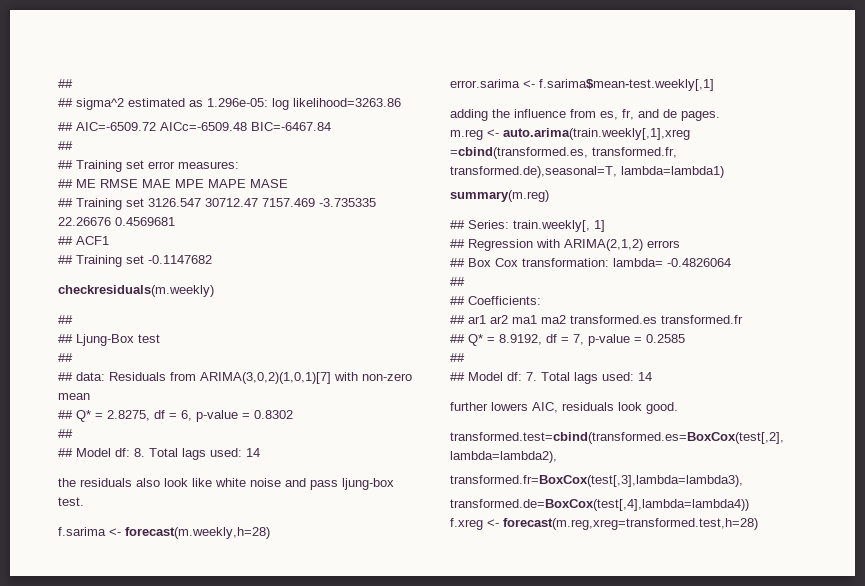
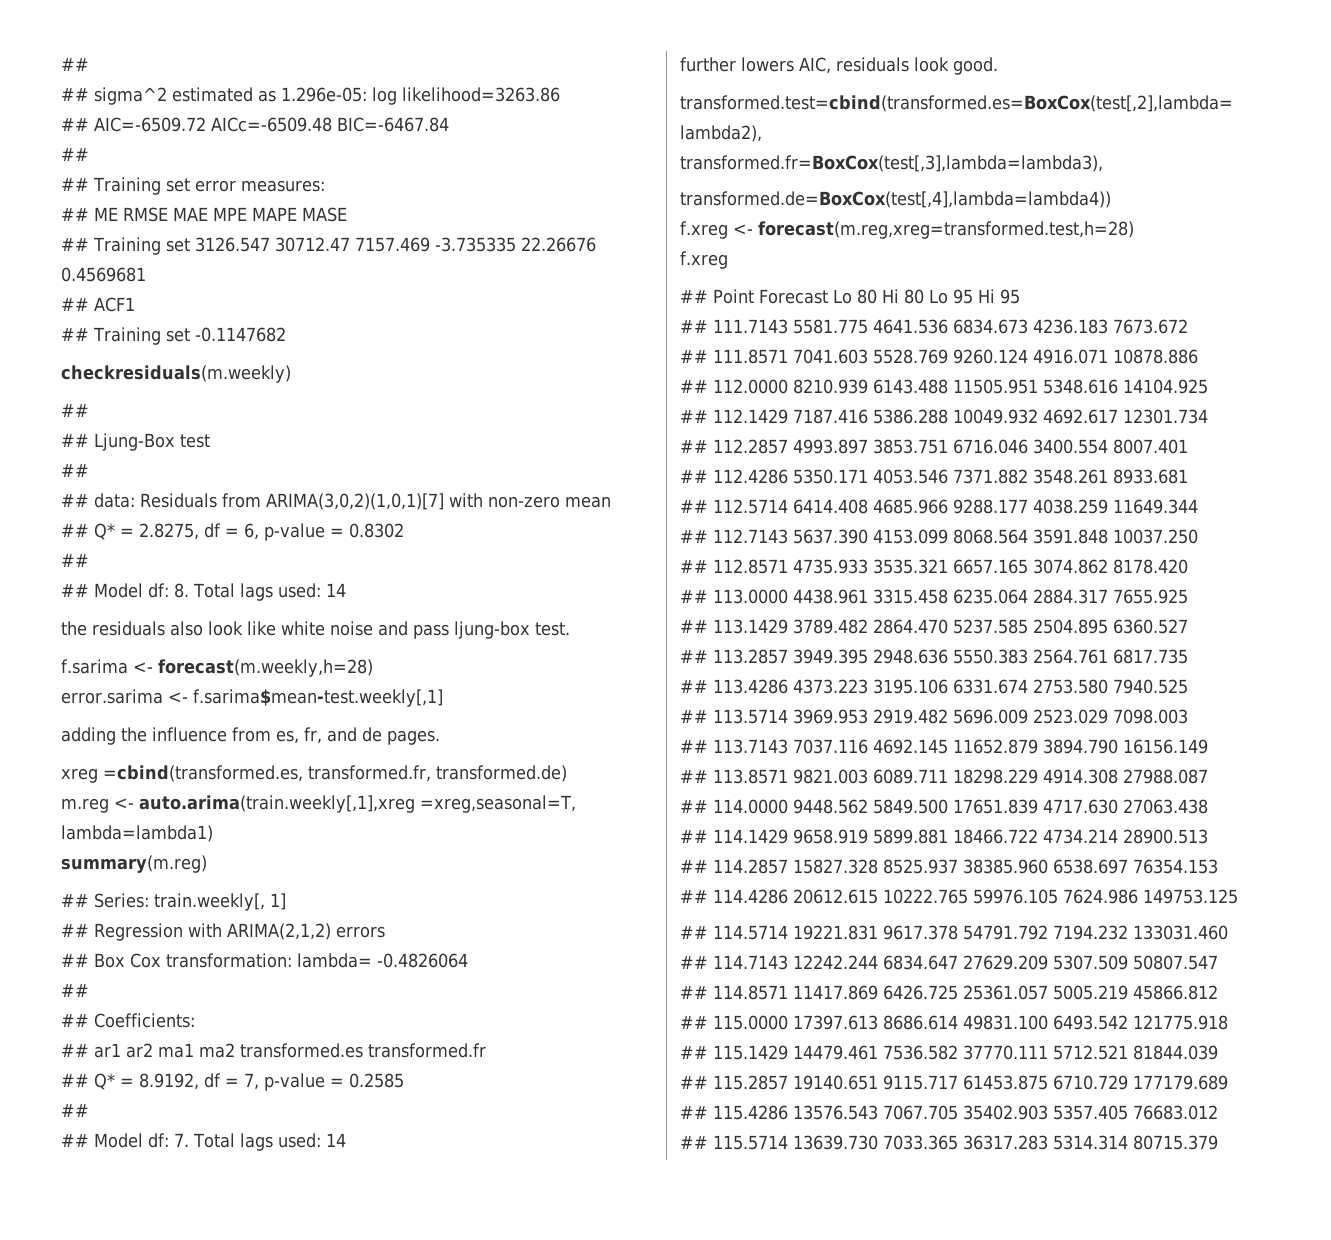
+ xreg =cbind(transformed.es, transformed.fr, transformed.de)
- m.reg <- auto.arima(train.weekly[,1],xreg =cbind(transformed.es, transformed.fr, transformed.de),seasonal=T, lambda=lambda1)
+ m.reg <- auto.arima(train.weekly[,1],xreg =xreg,seasonal=T, lambda=lambda1)
  f.xreg <- forecast(m.reg,xreg=transformed.test,h=28)
+ f.xreg
+ ## Point Forecast Lo 80 Hi 80 Lo 95 Hi 95
+ ## 111.7143 5581.775 4641.536 6834.673 4236.183 7673.672
+ ## 111.8571 7041.603 5528.769 9260.124 4916.071 10878.886
+ ## 112.0000 8210.939 6143.488 11505.951 5348.616 14104.925
+ ## 112.1429 7187.416 5386.288 10049.932 4692.617 12301.734
+ ## 112.2857 4993.897 3853.751 6716.046 3400.554 8007.401
+ ## 112.4286 5350.171 4053.546 7371.882 3548.261 8933.681
+ ## 112.5714 6414.408 4685.966 9288.177 4038.259 11649.344
+ ## 112.7143 5637.390 4153.099 8068.564 3591.848 10037.250
+ ## 112.8571 4735.933 3535.321 6657.165 3074.862 8178.420
+ ## 113.0000 4438.961 3315.458 6235.064 2884.317 7655.925
+ ## 113.1429 3789.482 2864.470 5237.585 2504.895 6360.527
+ ## 113.2857 3949.395 2948.636 5550.383 2564.761 6817.735
+ ## 113.4286 4373.223 3195.106 6331.674 2753.580 7940.525
+ ## 113.5714 3969.953 2919.482 5696.009 2523.029 7098.003
+ ## 113.7143 7037.116 4692.145 11652.879 3894.790 16156.149
+ ## 113.8571 9821.003 6089.711 18298.229 4914.308 27988.087
+ ## 114.0000 9448.562 5849.500 17651.839 4717.630 27063.438
+ ## 114.1429 9658.919 5899.881 18466.722 4734.214 28900.513
+ ## 114.2857 15827.328 8525.937 38385.960 6538.697 76354.153
+ ## 114.4286 20612.615 10222.765 59976.105 7624.986 149753.125
+ ## 114.5714 19221.831 9617.378 54791.792 7194.232 133031.460
+ ## 114.7143 12242.244 6834.647 27629.209 5307.509 50807.547
+ ## 114.8571 11417.869 6426.725 25361.057 5005.219 45866.812
+ ## 115.0000 17397.613 8686.614 49831.100 6493.542 121775.918
+ ## 115.1429 14479.461 7536.582 37770.111 5712.521 81844.039
+ ## 115.2857 19140.651 9115.717 61453.875 6710.729 177179.689
+ ## 115.4286 13576.543 7067.705 35402.903 5357.405 76683.012
+ ## 115.5714 13639.730 7033.365 36317.283 5314.314 80715.379

